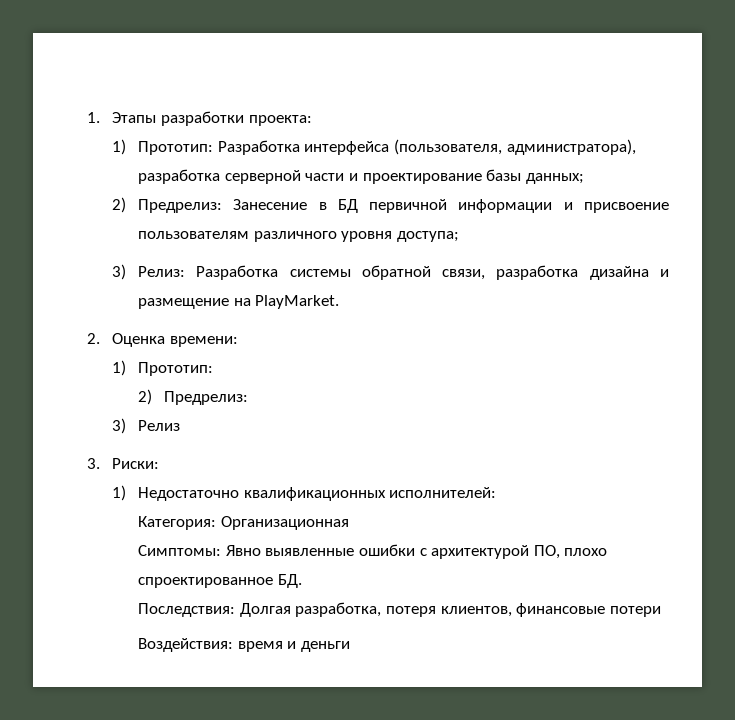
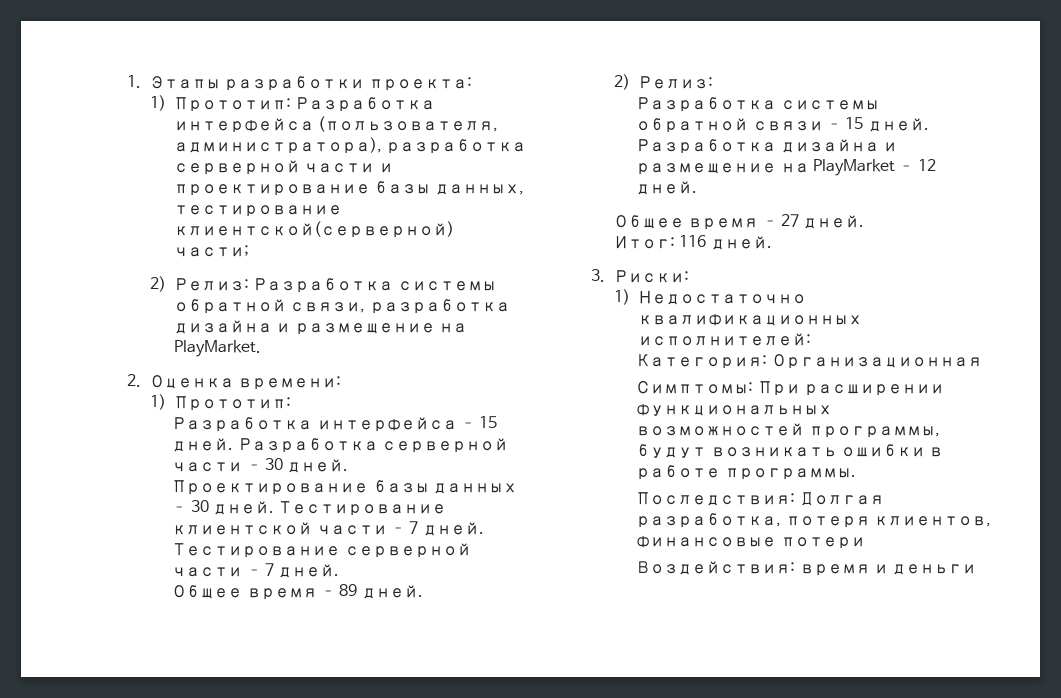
- 1) Прототип: Разработка интерфейса (пользователя, администратора), разработка серверной части и проектирование базы данных;
- 2) Предрелиз: Занесение в БД первичной информации и присвоение пользователям различного уровня доступа;
- 3) Релиз: Разработка системы обратной связи, разработка дизайна и размещение на PlayMarket.
+ 1) Прототип: Разработка интерфейса (пользователя, администратора), разработка серверной части и проектирование базы данных, тестирование клиентской(серверной) части;
+ 2) Релиз: Разработка системы обратной связи, разработка дизайна и размещение на PlayMarket.
  2. Оценка времени:
  1) Прототип:
- 2) Предрелиз:
- 3) Релиз
+ Разработка интерфейса – 15 дней. Разработка серверной части – 30 дней. Проектирование базы данных – 30 дней. Тестирование клиентской части – 7 дней. Тестирование серверной части – 7 дней.
+ Общее время – 89 дней.
+ 2) Релиз:
+ Разработка системы обратной связи – 15 дней. Разработка дизайна и размещение на PlayMarket – 12 дней.
+ Общее время – 27 дней.
+ Итог: 116 дней.
- Симптомы: Явно выявленные ошибки с архитектурой ПО, плохо спроектированное БД.
+ Симптомы: При расширении функциональных возможностей программы, будут возникать ошибки в работе программы.

